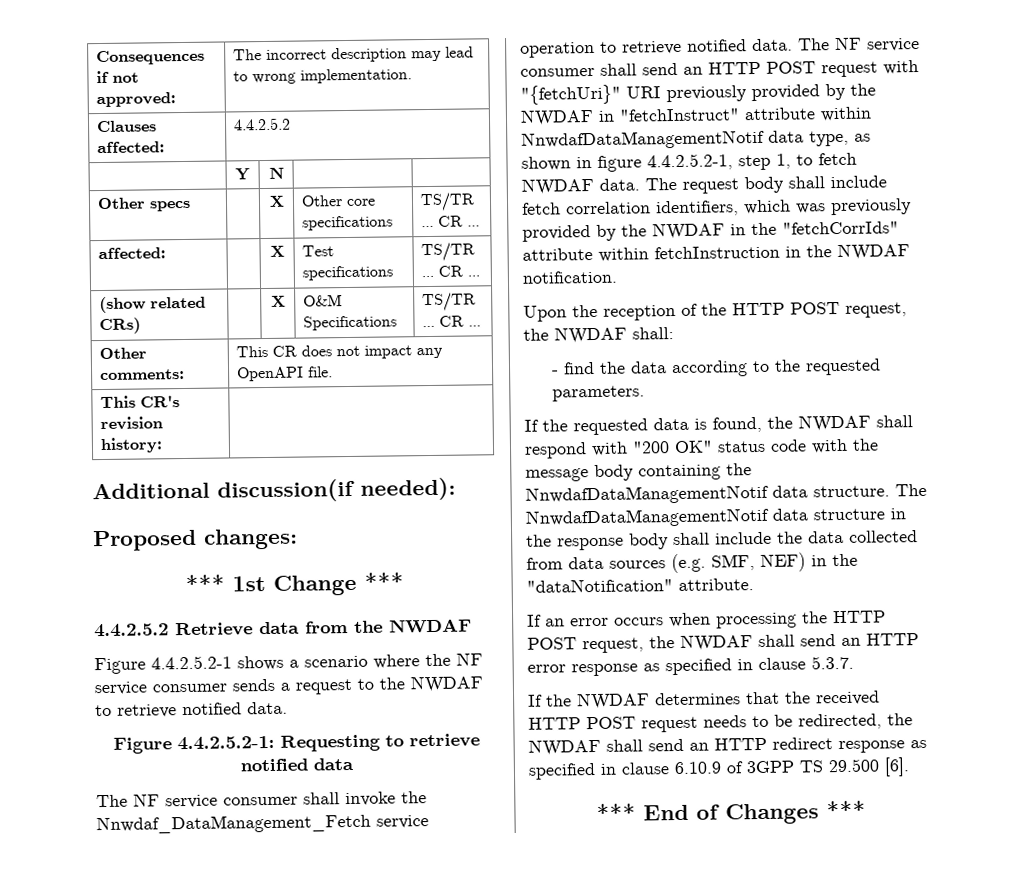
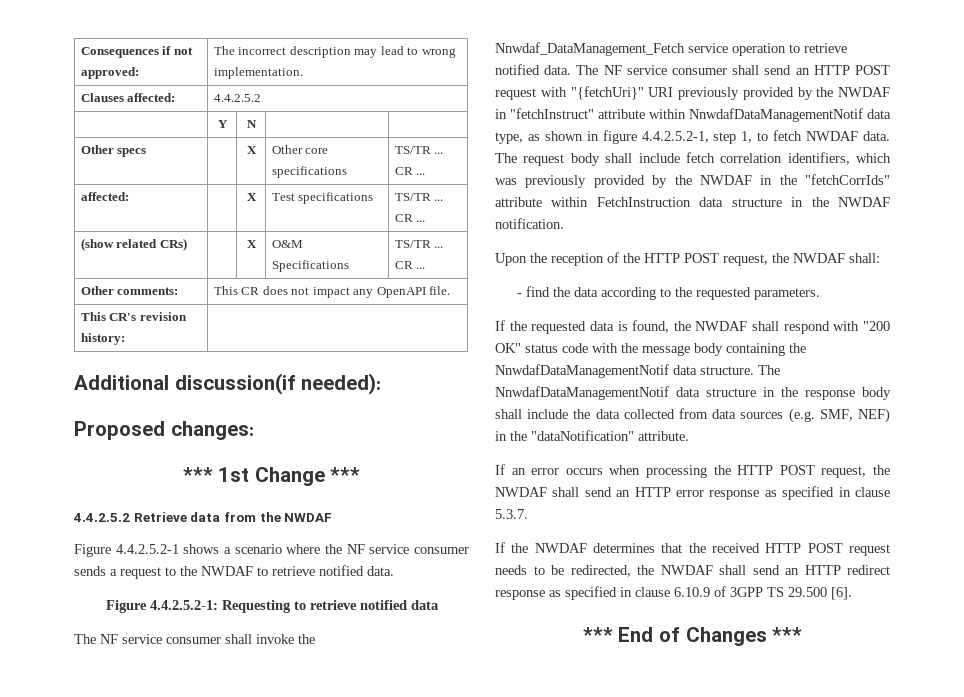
- The request body shall include fetch correlation identifiers, which was previously provided by the NWDAF in the "fetchCorrIds" attribute within fetchInstruction in the NWDAF notification.
+ The request body shall include fetch correlation identifiers, which was previously provided by the NWDAF in the "fetchCorrIds" attribute within FetchInstruction data structure in the NWDAF notification.

